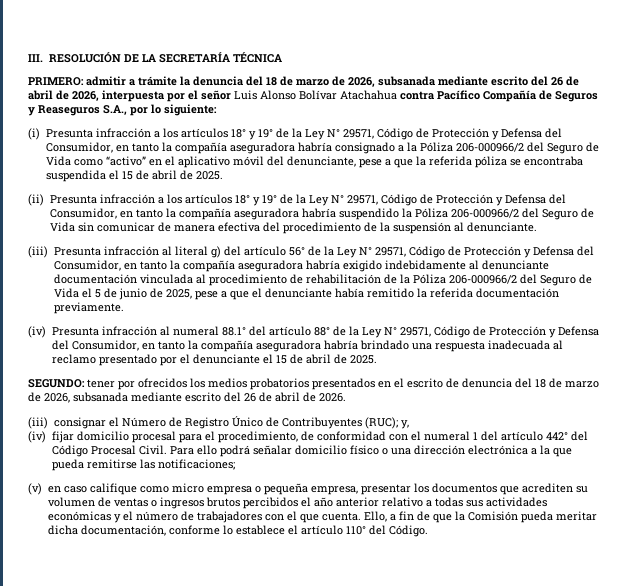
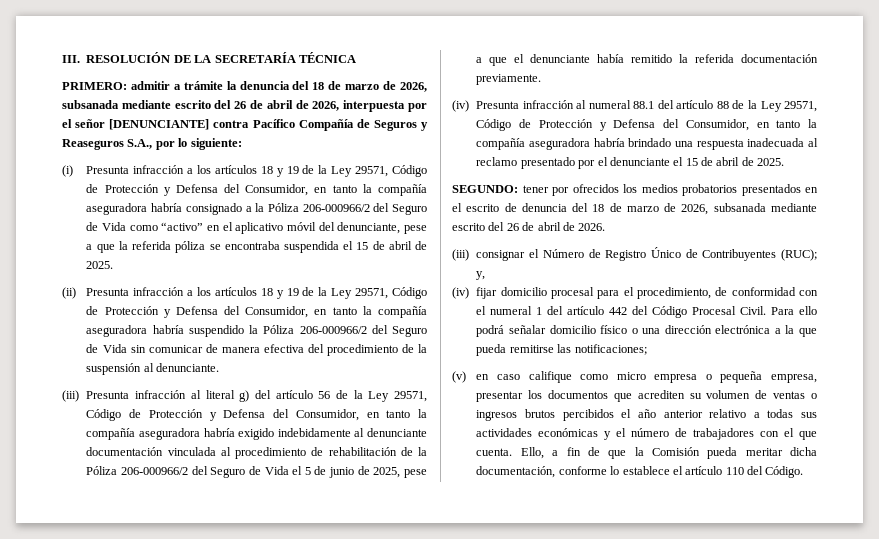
- PRIMERO: admitir a trámite la denuncia del 18 de marzo de 2026, subsanada mediante escrito del 26 de abril de 2026, interpuesta por el señor Luis Alonso Bolívar Atachahua contra Pacífico Compañía de Seguros y Reaseguros S.A., por lo siguiente:
+ PRIMERO: admitir a trámite la denuncia del 18 de marzo de 2026, subsanada mediante escrito del 26 de abril de 2026, interpuesta por el señor [DENUNCIANTE] contra Pacífico Compañía de Seguros y Reaseguros S.A., por lo siguiente:
- (i) Presunta infracción a los artículos 18° y 19° de la Ley N° 29571, Código de Protección y Defensa del Consumidor, en tanto la compañía aseguradora habría consignado a la Póliza 206-000966/2 del Seguro de Vida como “activo” en el aplicativo móvil del denunciante, pese a que la referida póliza se encontraba suspendida el 15 de abril de 2025.
+ (i) Presunta infracción a los artículos 18 y 19 de la Ley 29571, Código de Protección y Defensa del Consumidor, en tanto la compañía aseguradora habría consignado a la Póliza 206-000966/2 del Seguro de Vida como “activo” en el aplicativo móvil del denunciante, pese a que la referida póliza se encontraba suspendida el 15 de abril de 2025.
- (ii) Presunta infracción a los artículos 18° y 19° de la Ley N° 29571, Código de Protección y Defensa del Consumidor, en tanto la compañía aseguradora habría suspendido la Póliza 206-000966/2 del Seguro de Vida sin comunicar de manera efectiva del procedimiento de la suspensión al denunciante.
+ (ii) Presunta infracción a los artículos 18 y 19 de la Ley 29571, Código de Protección y Defensa del Consumidor, en tanto la compañía aseguradora habría suspendido la Póliza 206-000966/2 del Seguro de Vida sin comunicar de manera efectiva del procedimiento de la suspensión al denunciante.
- (iii) Presunta infracción al literal g) del artículo 56° de la Ley N° 29571, Código de Protección y Defensa del Consumidor, en tanto la compañía aseguradora habría exigido indebidamente al denunciante documentación vinculada al procedimiento de rehabilitación de la Póliza 206-000966/2 del Seguro de Vida el 5 de junio de 2025, pese a que el denunciante había remitido la referida documentación previamente.
+ (iii) Presunta infracción al literal g) del artículo 56 de la Ley 29571, Código de Protección y Defensa del Consumidor, en tanto la compañía aseguradora habría exigido indebidamente al denunciante documentación vinculada al procedimiento de rehabilitación de la Póliza 206-000966/2 del Seguro de Vida el 5 de junio de 2025, pese a que el denunciante había remitido la referida documentación previamente.
- (iv) Presunta infracción al numeral 88.1° del artículo 88° de la Ley N° 29571, Código de Protección y Defensa del Consumidor, en tanto la compañía aseguradora habría brindado una respuesta inadecuada al reclamo presentado por el denunciante el 15 de abril de 2025.
+ (iv) Presunta infracción al numeral 88.1 del artículo 88 de la Ley 29571, Código de Protección y Defensa del Consumidor, en tanto la compañía aseguradora habría brindado una respuesta inadecuada al reclamo presentado por el denunciante el 15 de abril de 2025.
- (iv) fijar domicilio procesal para el procedimiento, de conformidad con el numeral 1 del artículo 442° del Código Procesal Civil.
+ (iv) fijar domicilio procesal para el procedimiento, de conformidad con el numeral 1 del artículo 442 del Código Procesal Civil.
- Ello, a fin de que la Comisión pueda meritar dicha documentación, conforme lo establece el artículo 110° del Código.
+ Ello, a fin de que la Comisión pueda meritar dicha documentación, conforme lo establece el artículo 110 del Código.

